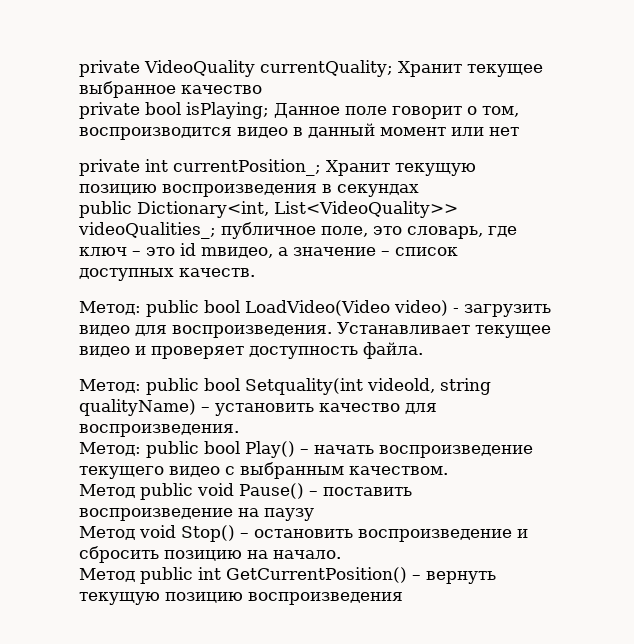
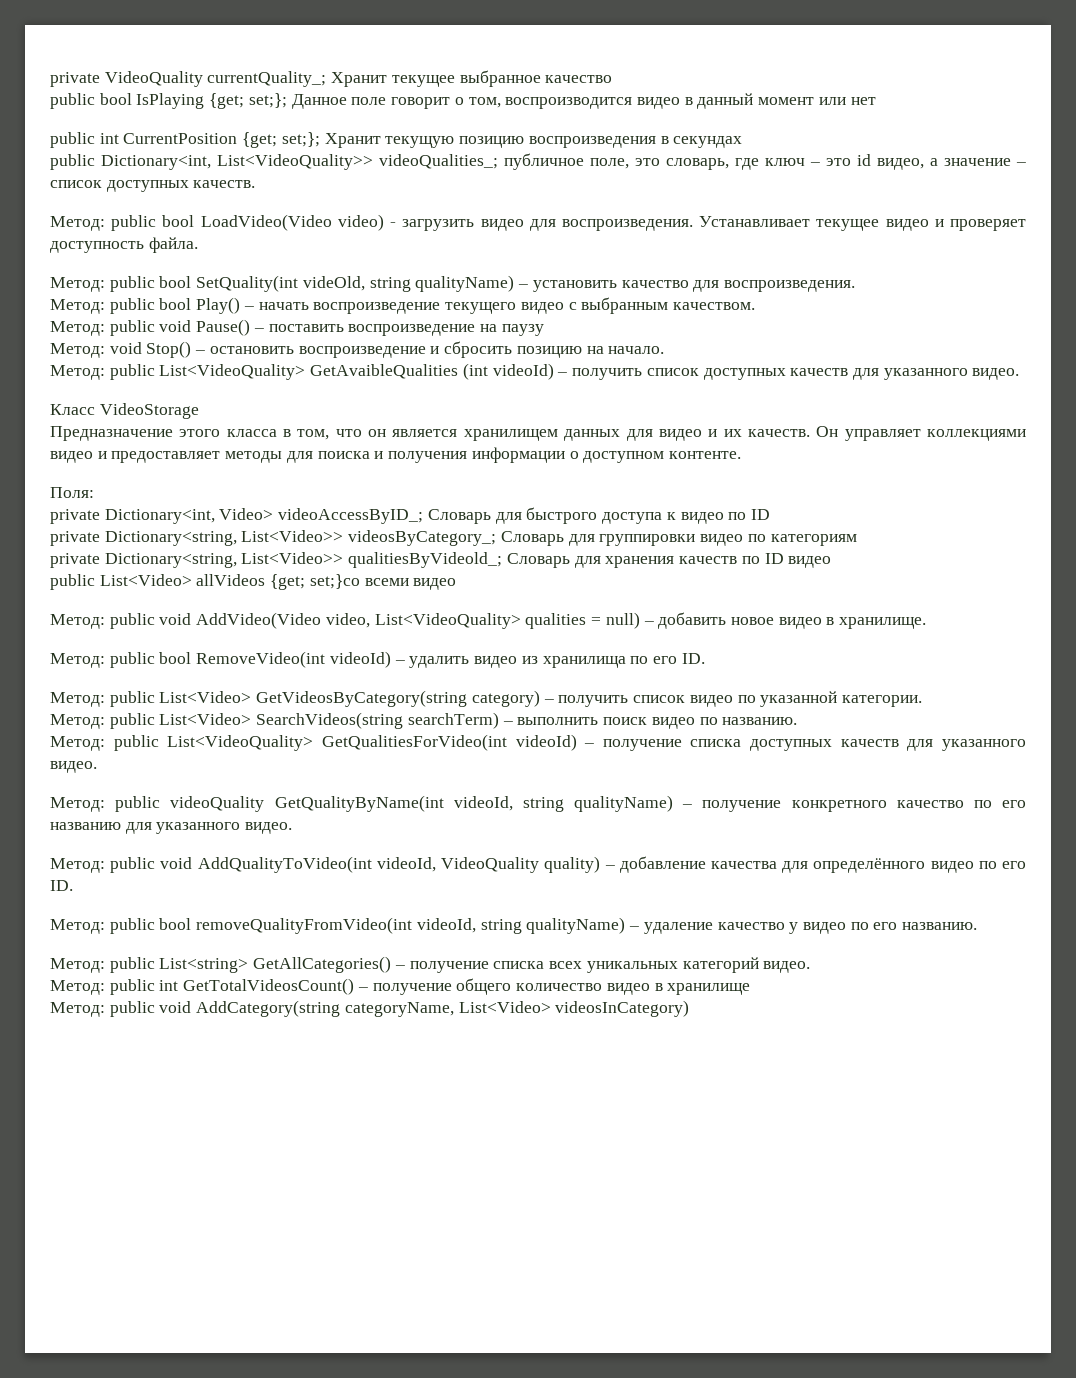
- private VideoQuality currentQuality; Хранит текущее выбранное качество
+ private VideoQuality currentQuality_; Хранит текущее выбранное качество
- private bool isPlaying; Данное поле говорит о том, воспроизводится видео в данный момент или нет
+ public bool IsPlaying {get; set;}; Данное поле говорит о том, воспроизводится видео в данный момент или нет
- private int currentPosition_; Хранит текущую позицию воспроизведения в секундах
+ public int CurrentPosition {get; set;}; Хранит текущую позицию воспроизведения в секундах
- public Dictionary<int, List<VideoQuality>> videoQualities_; публичное поле, это словарь, где ключ – это id mвидео, а значение – список доступных качеств.
+ public Dictionary<int, List<VideoQuality>> videoQualities_; публичное поле, это словарь, где ключ – это id видео, а значение – список доступных качеств.
- Метод: public bool Setquality(int videold, string qualityName) – установить качество для воспроизведения.
+ Метод: public bool SetQuality(int videOld, string qualityName) – установить качество для воспроизведения.
- Метод public void Pause() – поставить воспроизведение на паузу
+ Метод: public void Pause() – поставить воспроизведение на паузу
- Метод void Stop() – остановить воспроизведение и сбросить позицию на начало.
+ Метод: void Stop() – остановить воспроизведение и сбросить позицию на начало.
- Метод public int GetCurrentPosition() – вернуть текущую позицию воспроизведения
+ Метод: public List<VideoQuality> GetAvaibleQualities (int videoId) – получить список доступных качеств для указанного видео.
+ Класс VideoStorage
+ Предназначение этого класса в том, что он является хранилищем данных для видео и их качеств. Он управляет коллекциями видео и предоставляет методы для поиска и получения информации о доступном контенте.
+ Поля:
+ private Dictionary<int, Video> videoAccessByID_; Словарь для быстрого доступа к видео по ID
+ private Dictionary<string, List<Video>> videosByCategory_; Словарь для группировки видео по категориям
+ private Dictionary<string, List<Video>> qualitiesByVideold_; Словарь для хранения качеств по ID видео
+ public List<Video> allVideos {get; set;}со всеми видео
+ Метод: public void AddVideo(Video video, List<VideoQuality> qualities = null) – добавить новое видео в хранилище.
+ Метод: public bool RemoveVideo(int videoId) – удалить видео из хранилища по его ID.
+ Метод: public List<Video> GetVideosByCategory(string category) – получить список видео по указанной категории.
+ Метод: public List<Video> SearchVideos(string searchTerm) – выполнить поиск видео по названию.
+ Метод: public List<VideoQuality> GetQualitiesForVideo(int videoId) – получение списка доступных качеств для указанного видео.
+ Метод: public videoQuality GetQualityByName(int videoId, string qualityName) – получение конкретного качество по его названию для указанного видео.
+ Метод: public void AddQualityToVideo(int videoId, VideoQuality quality) – добавление качества для определённого видео по его ID.
+ Метод: public bool removeQualityFromVideo(int videoId, string qualityName) – удаление качество у видео по его названию.
+ Метод: public List<string> GetAllCategories() – получение списка всех уникальных категорий видео.
+ Метод: public int GetTotalVideosCount() – получение общего количество видео в хранилище
+ Метод: public void AddCategory(string categoryName, List<Video> videosInCategory)

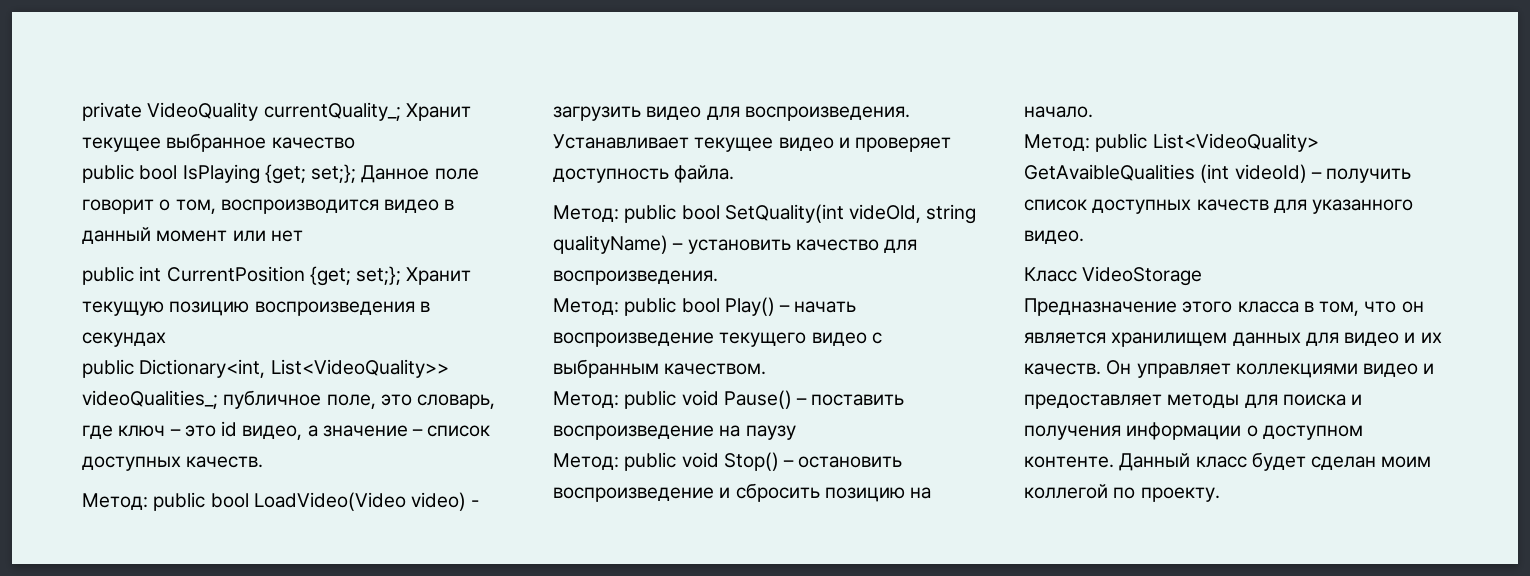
- Метод: void Stop() – остановить воспроизведение и сбросить позицию на начало.
+ Метод: public void Stop() – остановить воспроизведение и сбросить позицию на начало.
- Он управляет коллекциями видео и предоставляет методы для поиска и получения информации о доступном контенте.
- Поля:
- private Dictionary<int, Video> videoAccessByID_; Словарь для быстрого доступа к видео по ID
- private Dictionary<string, List<Video>> videosByCategory_; Словарь для группировки видео по категориям
- private Dictionary<string, List<Video>> qualitiesByVideold_; Словарь для хранения качеств по ID видео
- public List<Video> allVideos {get; set;}со всеми видео
- Метод: public void AddVideo(Video video, List<VideoQuality> qualities = null) – добавить новое видео в хранилище.
- Метод: public bool RemoveVideo(int videoId) – удалить видео из хранилища по его ID.
- Метод: public List<Video> GetVideosByCategory(string category) – получить список видео по указанной категории.
- Метод: public List<Video> SearchVideos(string searchTerm) – выполнить поиск видео по названию.
- Метод: public List<VideoQuality> GetQualitiesForVideo(int videoId) – получение списка доступных качеств для указанного видео.
- Метод: public videoQuality GetQualityByName(int videoId, string qualityName) – получение конкретного качество по его названию для указанного видео.
- Метод: public void AddQualityToVideo(int videoId, VideoQuality quality) – добавление качества для определённого видео по его ID.
- Метод: public bool removeQualityFromVideo(int videoId, string qualityName) – удаление качество у видео по его названию.
- Метод: public List<string> GetAllCategories() – получение списка всех уникальных категорий видео.
- Метод: public int GetTotalVideosCount() – получение общего количество видео в хранилище
- Метод: public void AddCategory(string categoryName, List<Video> videosInCategory)
+ Он управляет коллекциями видео и предоставляет методы для поиска и получения информации о доступном контенте. Данный класс будет сделан моим коллегой по проекту.

